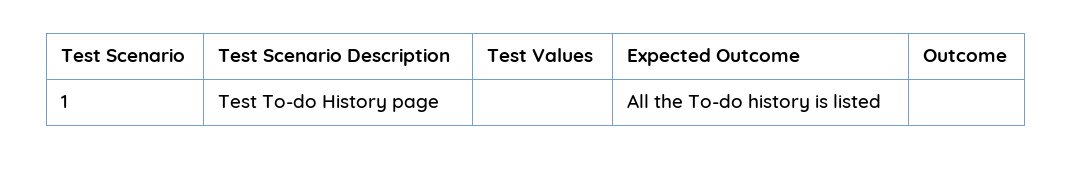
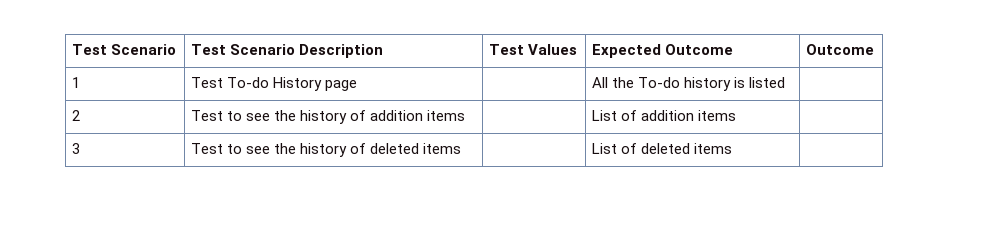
+ 2 | Test to see the history of addition items | | List of addition items |
+ 3 | Test to see the history of deleted items | | List of deleted items |

